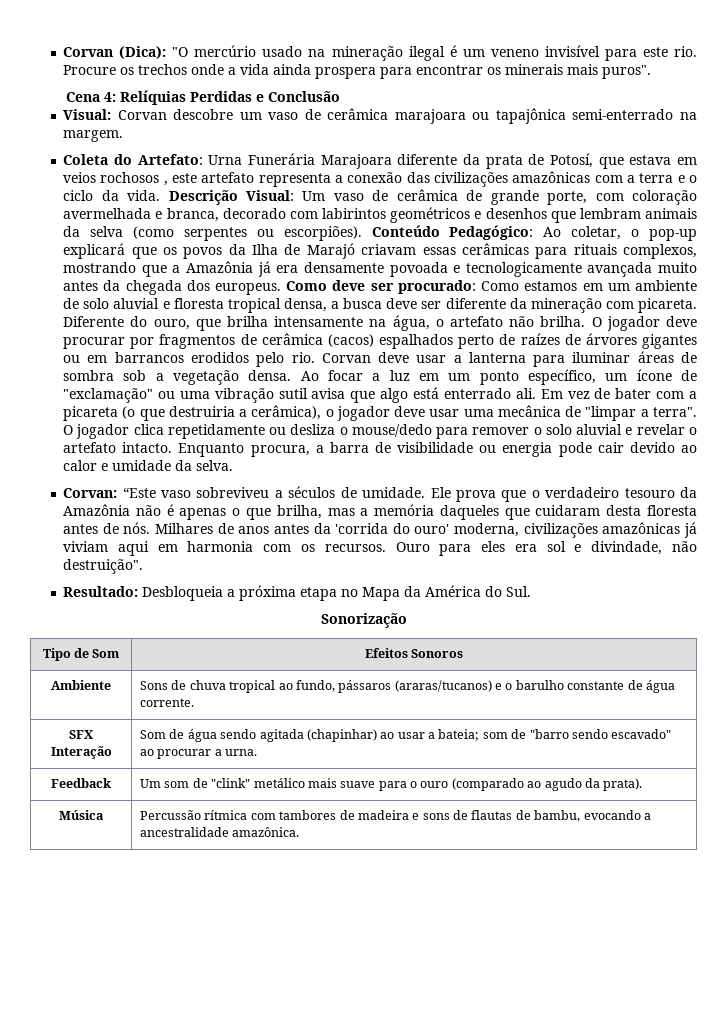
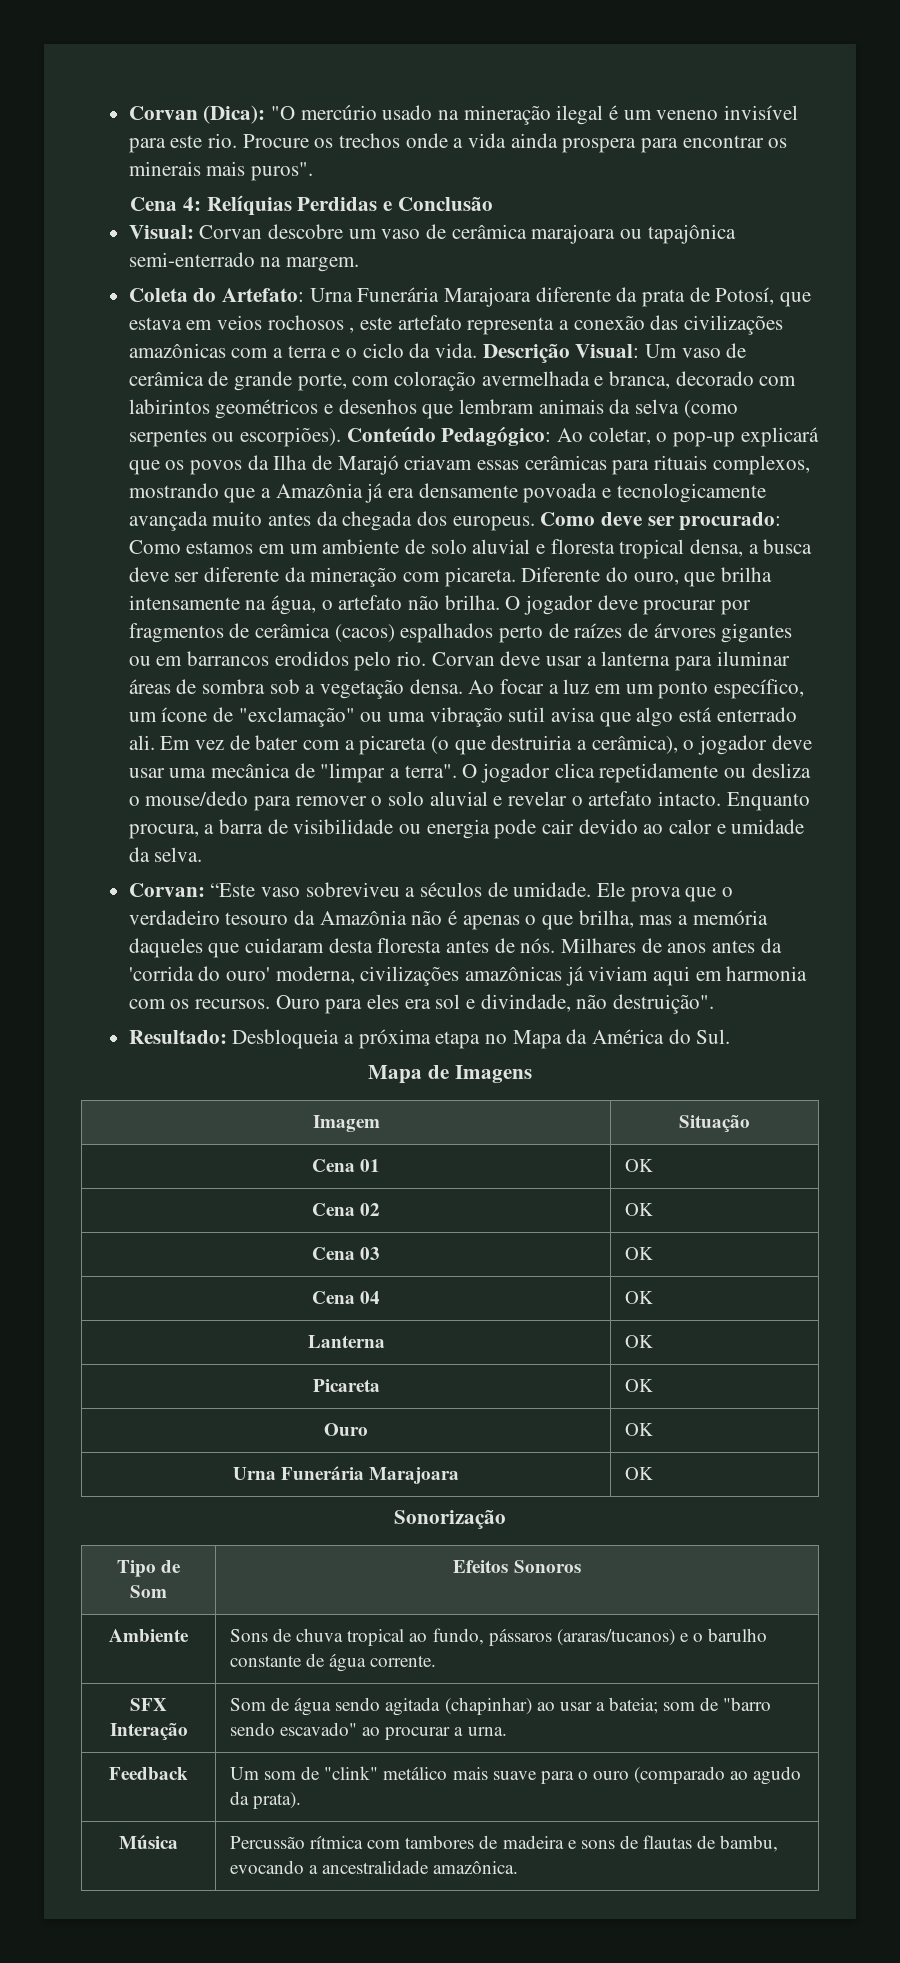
+ Mapa de Imagens
+ Imagem | Situação
+ Cena 01 | OK
+ Cena 02 | OK
+ Cena 03 | OK
+ Cena 04 | OK
+ Lanterna | OK
+ Picareta | OK
+ Ouro | OK
+ Urna Funerária Marajoara | OK

